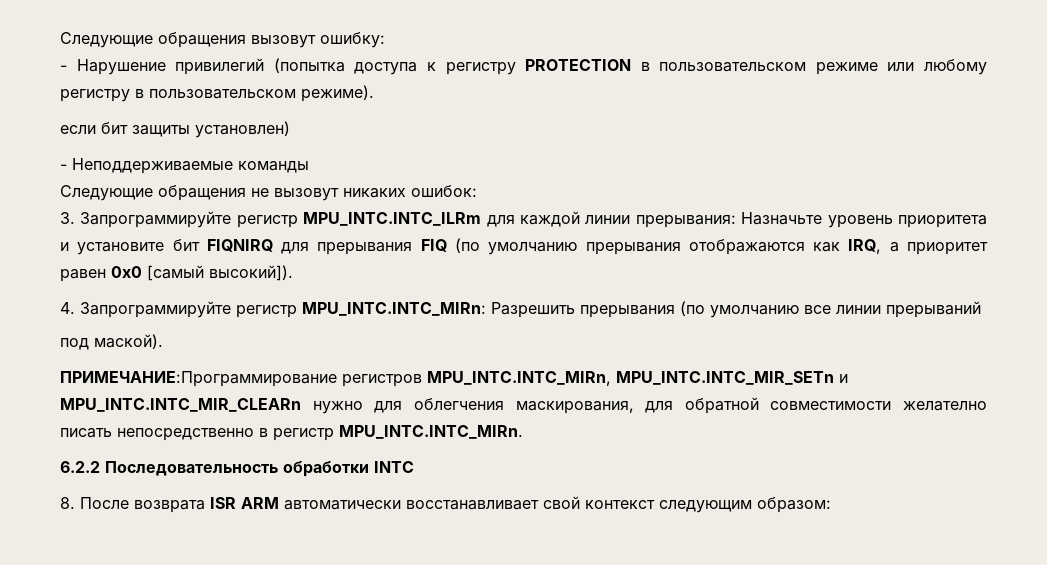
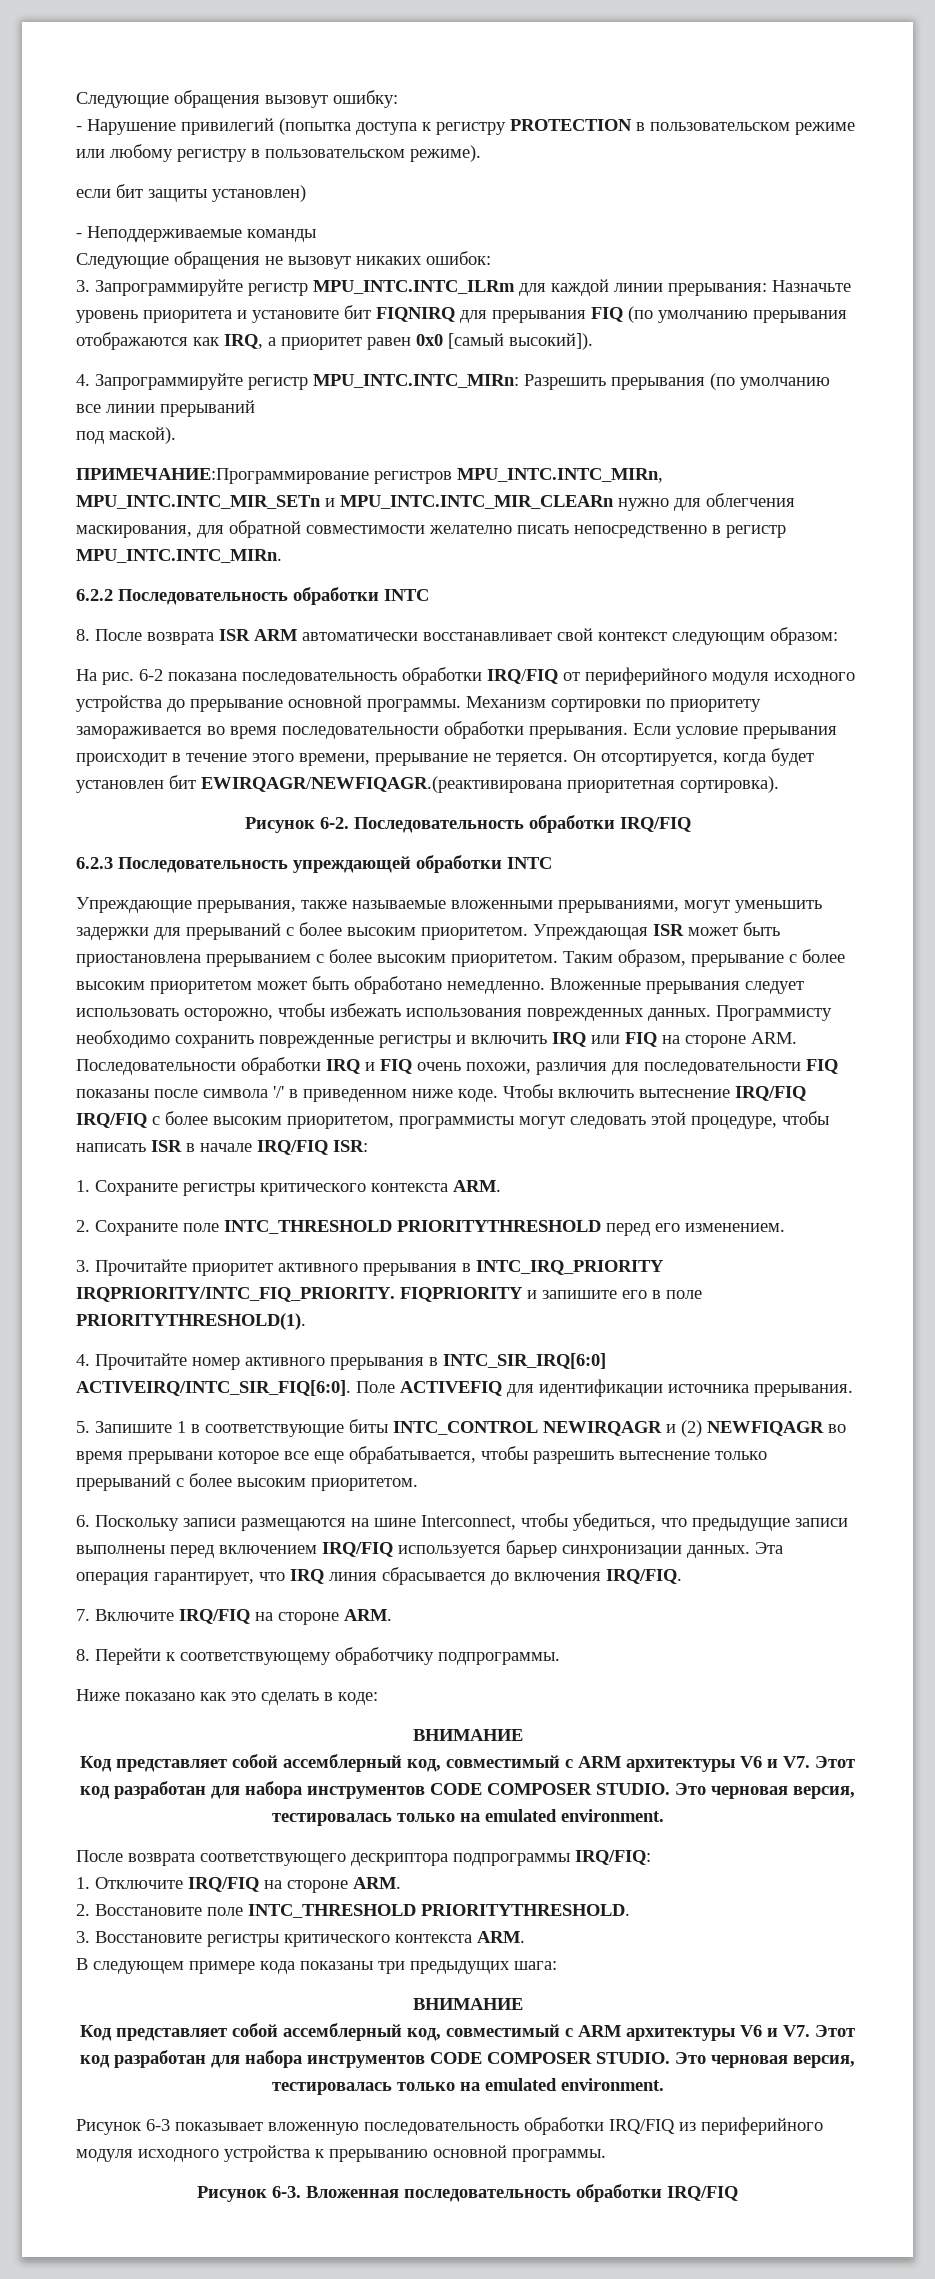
+ На рис. 6-2 показана последовательность обработки IRQ/FIQ от периферийного модуля исходного устройства до прерывание основной программы. Механизм сортировки по приоритету замораживается во время последовательности обработки прерывания. Если условие прерывания происходит в течение этого времени, прерывание не теряется. Он отсортируется, когда будет установлен бит EWIRQAGR/NEWFIQAGR.(реактивирована приоритетная сортировка).
+ Рисунок 6-2. Последовательность обработки IRQ/FIQ
+ 6.2.3 Последовательность упреждающей обработки INTC
+ Упреждающие прерывания, также называемые вложенными прерываниями, могут уменьшить задержки для прерываний с более высоким приоритетом. Упреждающая ISR может быть приостановлена прерыванием с более высоким приоритетом. Таким образом, прерывание с более высоким приоритетом может быть обработано немедленно. Вложенные прерывания следует использовать осторожно, чтобы избежать использования поврежденных данных. Программисту необходимо сохранить поврежденные регистры и включить IRQ или FIQ на стороне ARM. Последовательности обработки IRQ и FIQ очень похожи, различия для последовательности FIQ показаны после символа '/' в приведенном ниже коде. Чтобы включить вытеснение IRQ/FIQ IRQ/FIQ с более высоким приоритетом, программисты могут следовать этой процедуре, чтобы написать ISR в начале IRQ/FIQ ISR:
+ 1. Сохраните регистры критического контекста ARM.
+ 2. Сохраните поле INTC_THRESHOLD PRIORITYTHRESHOLD перед его изменением.
+ 3. Прочитайте приоритет активного прерывания в INTC_IRQ_PRIORITY IRQPRIORITY/INTC_FIQ_PRIORITY. FIQPRIORITY и запишите его в поле PRIORITYTHRESHOLD(1).
+ 4. Прочитайте номер активного прерывания в INTC_SIR_IRQ[6:0] ACTIVEIRQ/INTC_SIR_FIQ[6:0]. Поле ACTIVEFIQ для идентификации источника прерывания.
+ 5. Запишите 1 в соответствующие биты INTC_CONTROL NEWIRQAGR и (2) NEWFIQAGR во время прерывани которое все еще обрабатывается, чтобы разрешить вытеснение только прерываний с более высоким приоритетом.
+ 6. Поскольку записи размещаются на шине Interconnect, чтобы убедиться, что предыдущие записи выполнены перед включением IRQ/FIQ используется барьер синхронизации данных. Эта операция гарантирует, что IRQ линия сбрасывается до включения IRQ/FIQ.
+ 7. Включите IRQ/FIQ на стороне ARM.
+ 8. Перейти к соответствующему обработчику подпрограммы.
+ Ниже показано как это сделать в коде:
+ ВНИМАНИЕ
+ Код представляет собой ассемблерный код, совместимый с ARM архитектуры V6 и V7. Этот код разработан для набора инструментов CODE COMPOSER STUDIO. Это черновая версия, тестировалась только на emulated environment.
+ После возврата соответствующего дескриптора подпрограммы IRQ/FIQ:
+ 1. Отключите IRQ/FIQ на стороне ARM.
+ 2. Восстановите поле INTC_THRESHOLD PRIORITYTHRESHOLD.
+ 3. Восстановите регистры критического контекста ARM.
+ В следующем примере кода показаны три предыдущих шага:
+ ВНИМАНИЕ
+ Код представляет собой ассемблерный код, совместимый с ARM архитектуры V6 и V7. Этот код разработан для набора инструментов CODE COMPOSER STUDIO. Это черновая версия, тестировалась только на emulated environment.
+ Рисунок 6-3 показывает вложенную последовательность обработки IRQ/FIQ из периферийного модуля исходного устройства к прерыванию основной программы.
+ Рисунок 6-3. Вложенная последовательность обработки IRQ/FIQ

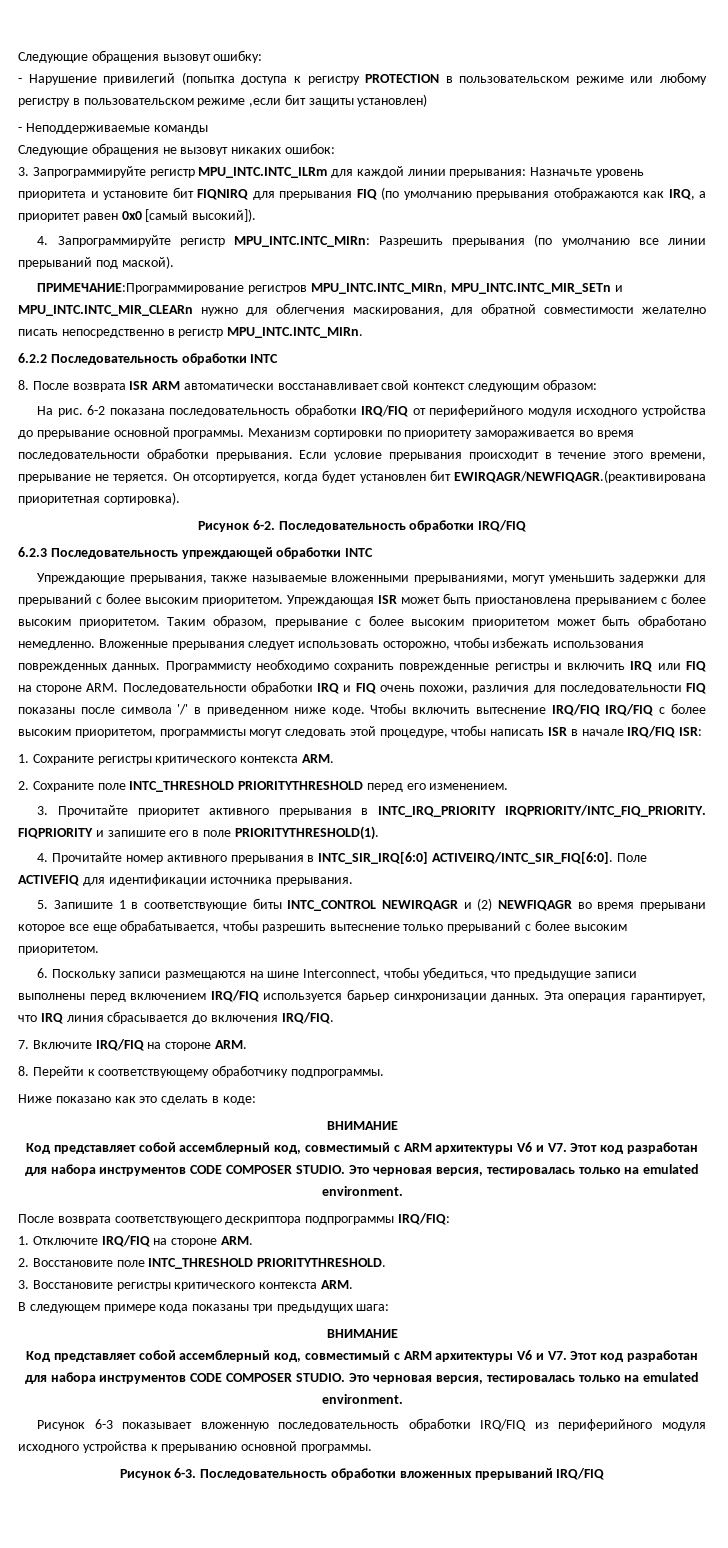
- - Нарушение привилегий (попытка доступа к регистру PROTECTION в пользовательском режиме или любому регистру в пользовательском режиме).
- если бит защиты установлен)
+ - Нарушение привилегий (попытка доступа к регистру PROTECTION в пользовательском режиме или любому регистру в пользовательском режиме ,если бит защиты установлен)
- 4. Запрограммируйте регистр MPU_INTC.INTC_MIRn: Разрешить прерывания (по умолчанию все линии прерываний
- под маской).
+ 4. Запрограммируйте регистр MPU_INTC.INTC_MIRn: Разрешить прерывания (по умолчанию все линии прерываний под маской).
- Вложенная последовательность обработки IRQ/FIQ
+ Последовательность обработки вложенных прерываний IRQ/FIQ

